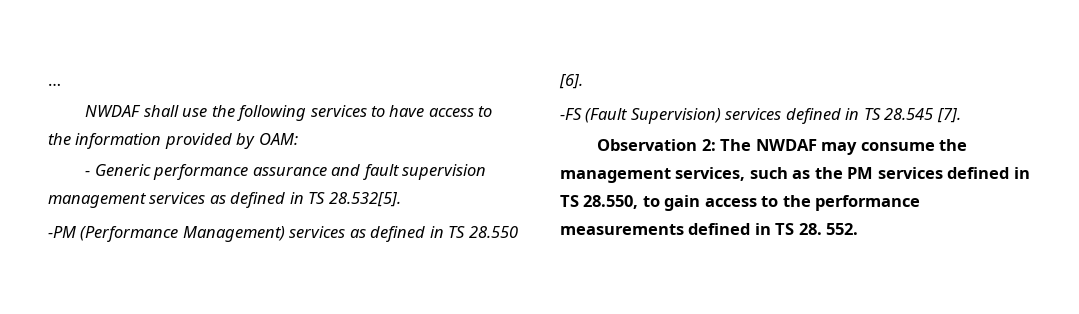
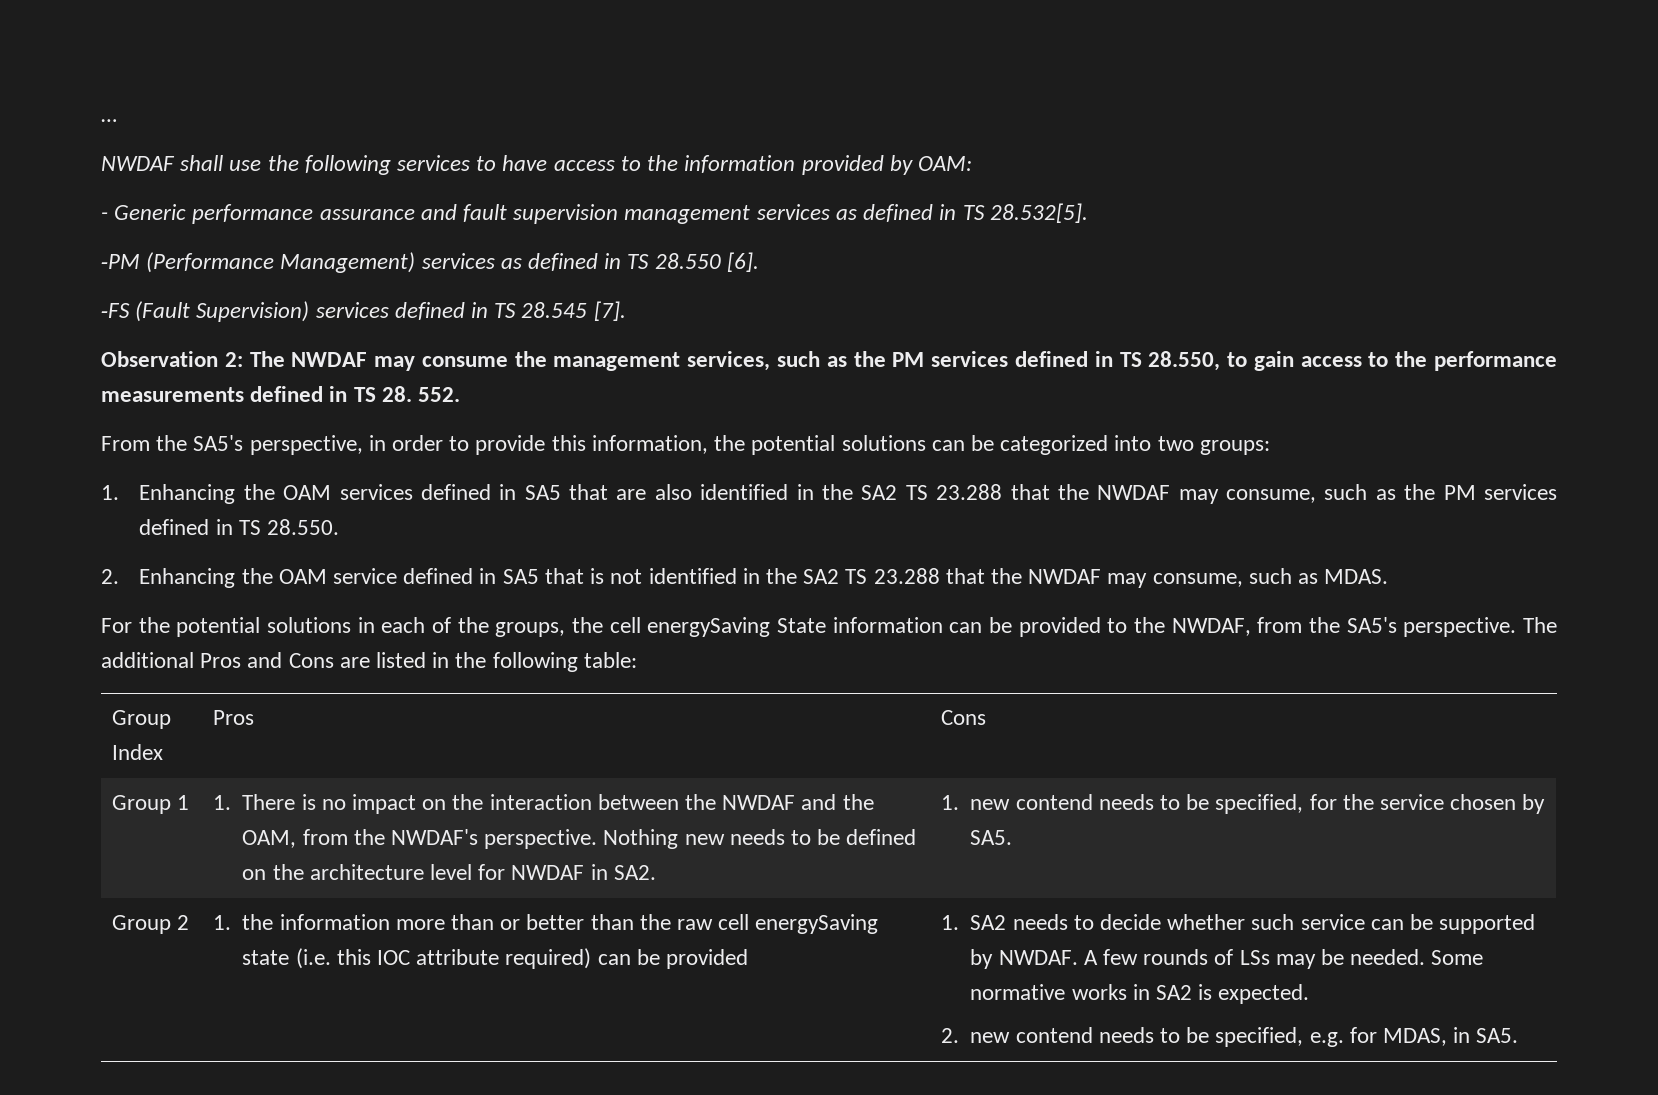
+ From the SA5's perspective, in order to provide this information, the potential solutions can be categorized into two groups:
+ 1. Enhancing the OAM services defined in SA5 that are also identified in the SA2 TS 23.288 that the NWDAF may consume, such as the PM services defined in TS 28.550.
+ 2. Enhancing the OAM service defined in SA5 that is not identified in the SA2 TS 23.288 that the NWDAF may consume, such as MDAS.
+ For the potential solutions in each of the groups, the cell energySaving State information can be provided to the NWDAF, from the SA5's perspective. The additional Pros and Cons are listed in the following table:
+ Group Index | Pros | Cons
+ Group 1 | 1. There is no impact on the interaction between the NWDAF and the OAM, from the NWDAF's perspective. Nothing new needs to be defined on the architecture level for NWDAF in SA2. | 1. new contend needs to be specified, for the service chosen by SA5.
+ Group 2 | 1. the information more than or better than the raw cell energySaving state (i.e. this IOC attribute required) can be provided | 1. SA2 needs to decide whether such service can be supported by NWDAF. A few rounds of LSs may be needed. Some normative works in SA2 is expected.
+ 2. new contend needs to be specified, e.g. for MDAS, in SA5.

